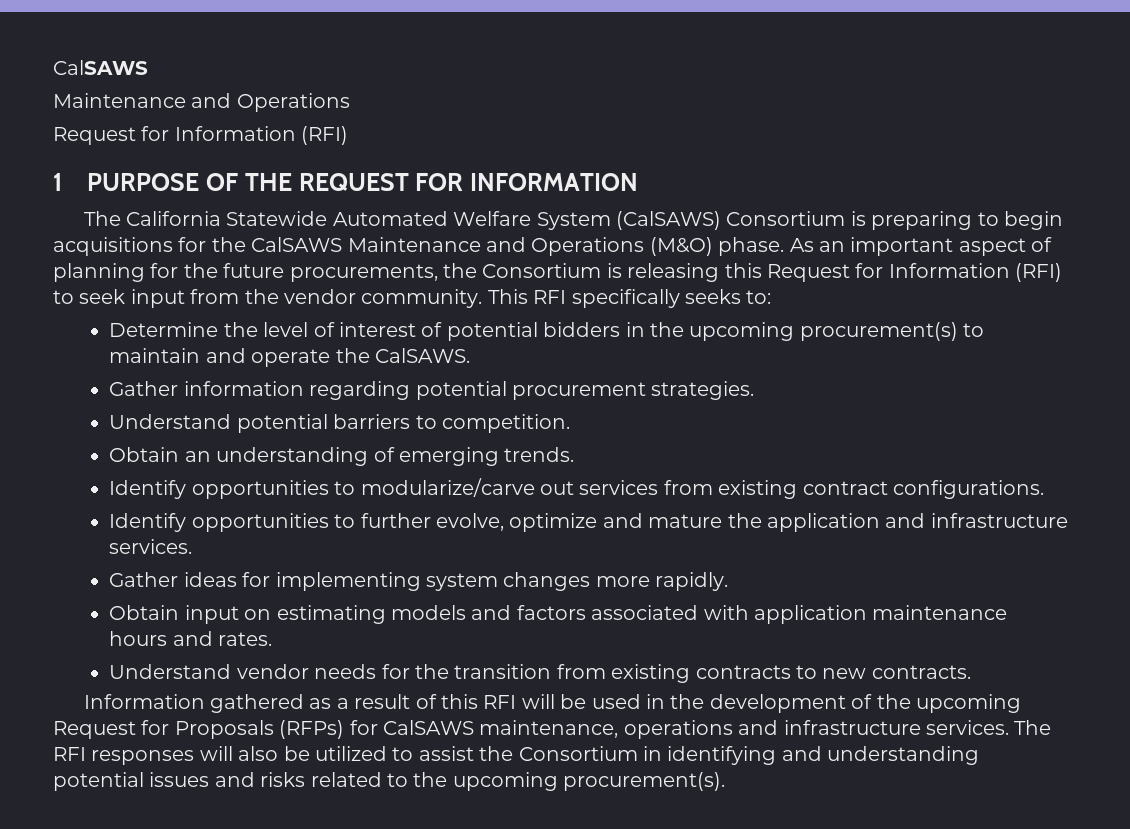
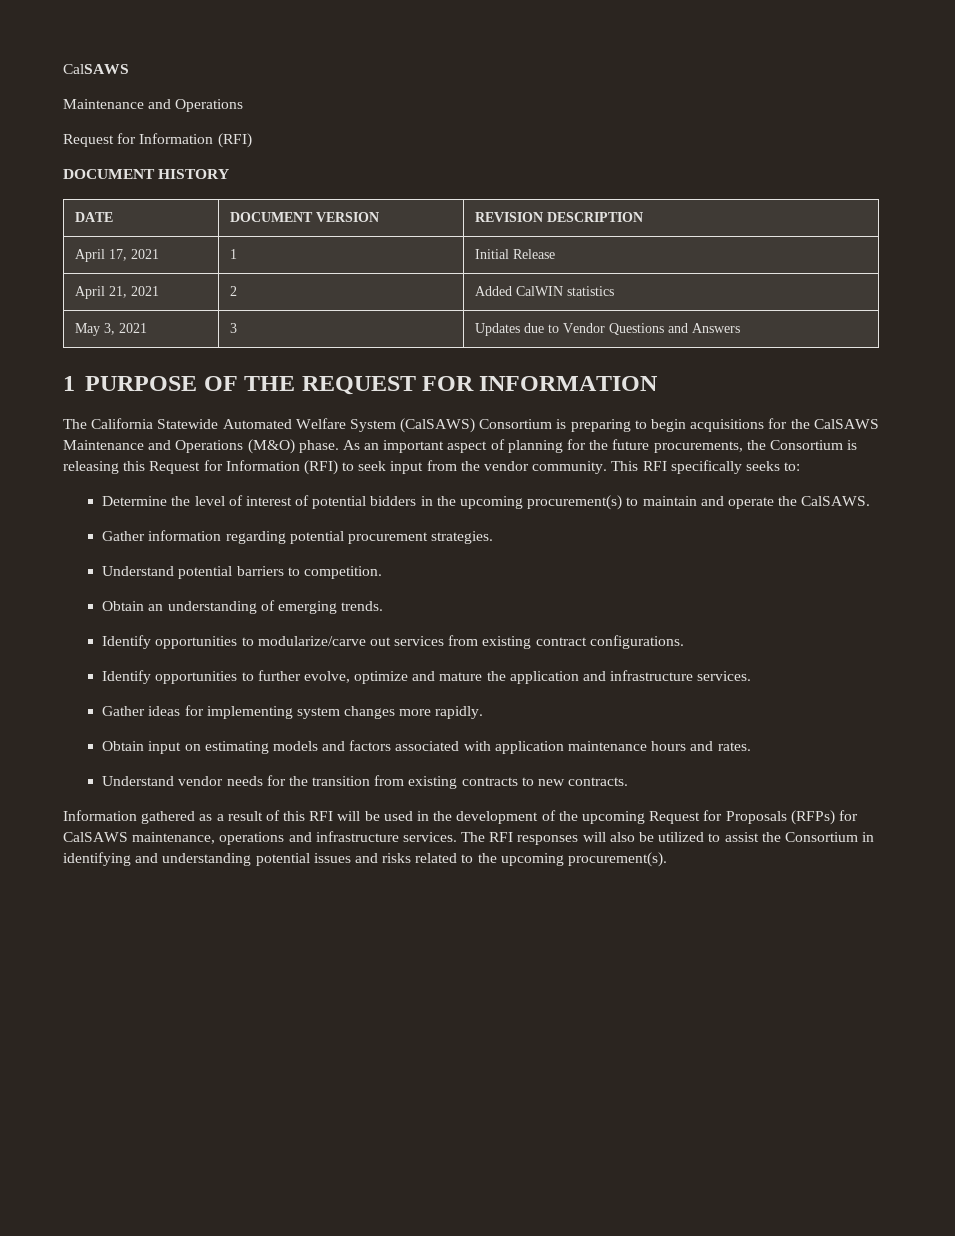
+ DOCUMENT HISTORY
+ DATE | DOCUMENT VERSION | REVISION DESCRIPTION
+ April 17, 2021 | 1 | Initial Release
+ April 21, 2021 | 2 | Added CalWIN statistics
+ May 3, 2021 | 3 | Updates due to Vendor Questions and Answers

